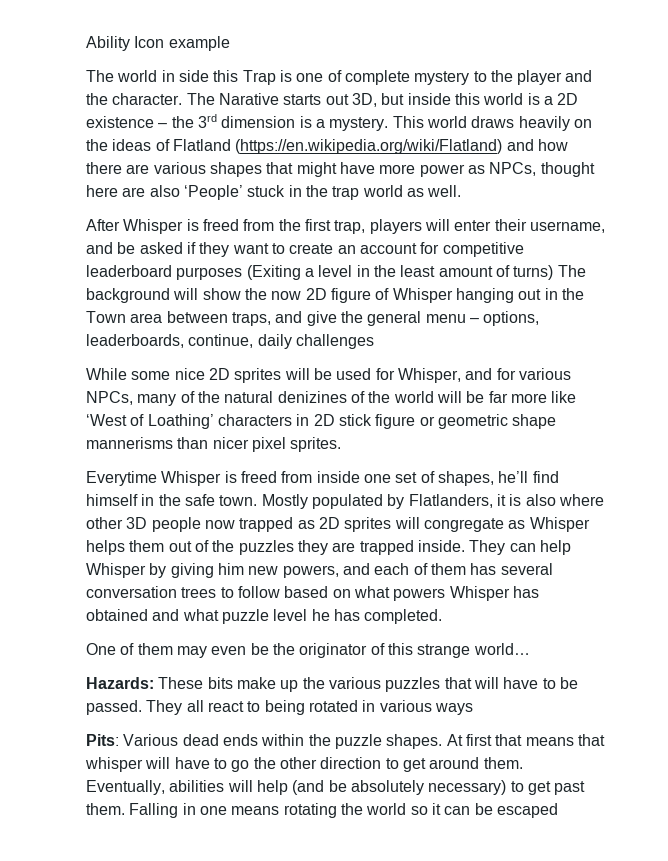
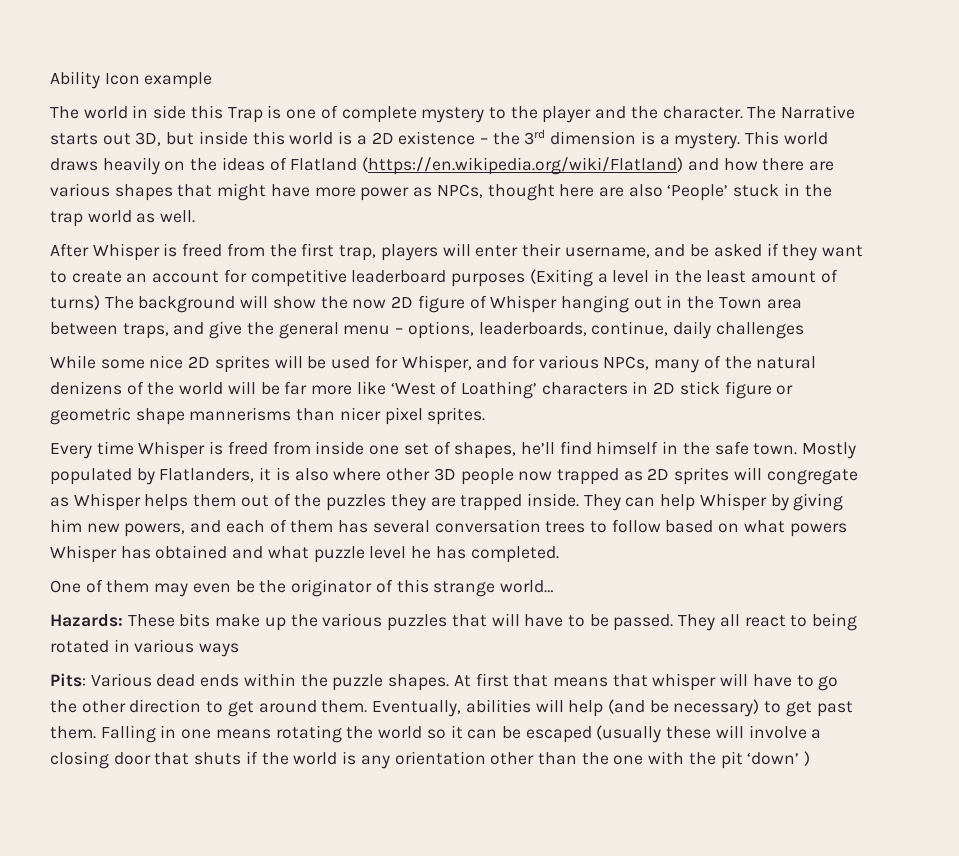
- The Narative starts out 3D, but inside this world is a 2D existence – the 3rd dimension is a mystery.
+ The Narrative starts out 3D, but inside this world is a 2D existence – the 3rd dimension is a mystery.
- While some nice 2D sprites will be used for Whisper, and for various NPCs, many of the natural denizines of the world will be far more like ‘West of Loathing’ characters in 2D stick figure or geometric shape mannerisms than nicer pixel sprites.
+ While some nice 2D sprites will be used for Whisper, and for various NPCs, many of the natural denizens of the world will be far more like ‘West of Loathing’ characters in 2D stick figure or geometric shape mannerisms than nicer pixel sprites.
- Everytime Whisper is freed from inside one set of shapes, he’ll find himself in the safe town.
+ Every time Whisper is freed from inside one set of shapes, he’ll find himself in the safe town.
- Eventually, abilities will help (and be absolutely necessary) to get past them.
+ Eventually, abilities will help (and be necessary) to get past them.
- Falling in one means rotating the world so it can be escaped
+ Falling in one means rotating the world so it can be escaped (usually these will involve a closing door that shuts if the world is any orientation other than the one with the pit ‘down’ )

